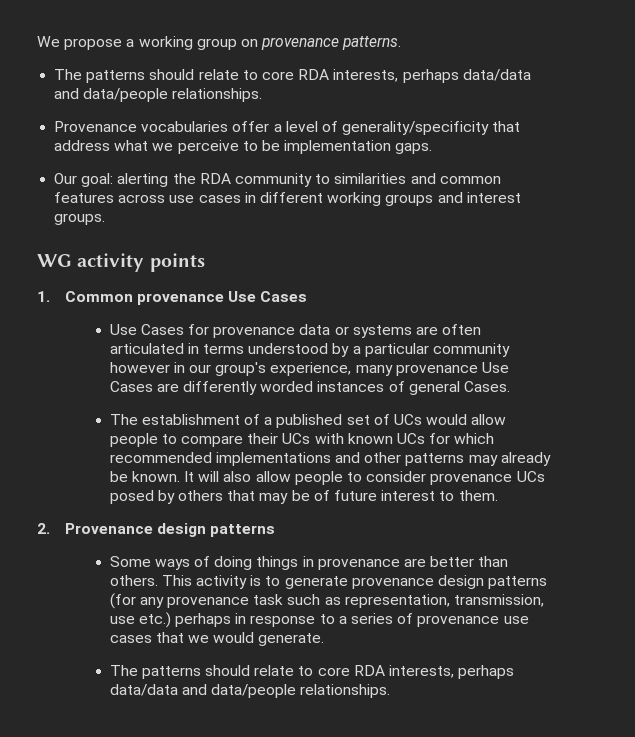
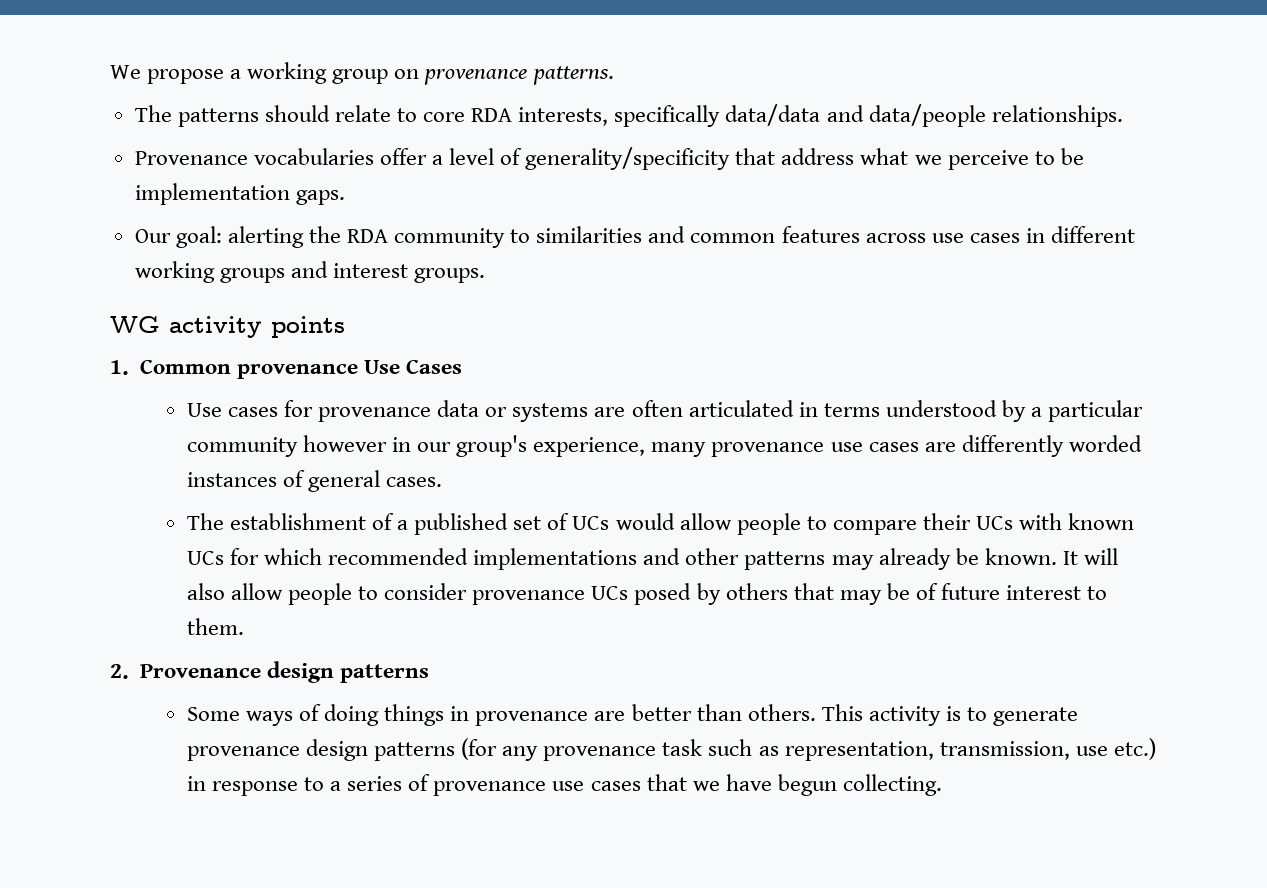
  We propose a working group on provenance patterns.
- The patterns should relate to core RDA interests, perhaps data/data and data/people relationships.
+ The patterns should relate to core RDA interests, specifically data/data and data/people relationships.
- Use Cases for provenance data or systems are often articulated in terms understood by a particular community however in our group's experience, many provenance Use Cases are differently worded instances of general Cases.
+ Use cases for provenance data or systems are often articulated in terms understood by a particular community however in our group's experience, many provenance use cases are differently worded instances of general cases.
- This activity is to generate provenance design patterns (for any provenance task such as representation, transmission, use etc.) perhaps in response to a series of provenance use cases that we would generate.
- The patterns should relate to core RDA interests, perhaps data/data and data/people relationships.
+ This activity is to generate provenance design patterns (for any provenance task such as representation, transmission, use etc.) in response to a series of provenance use cases that we have begun collecting.

